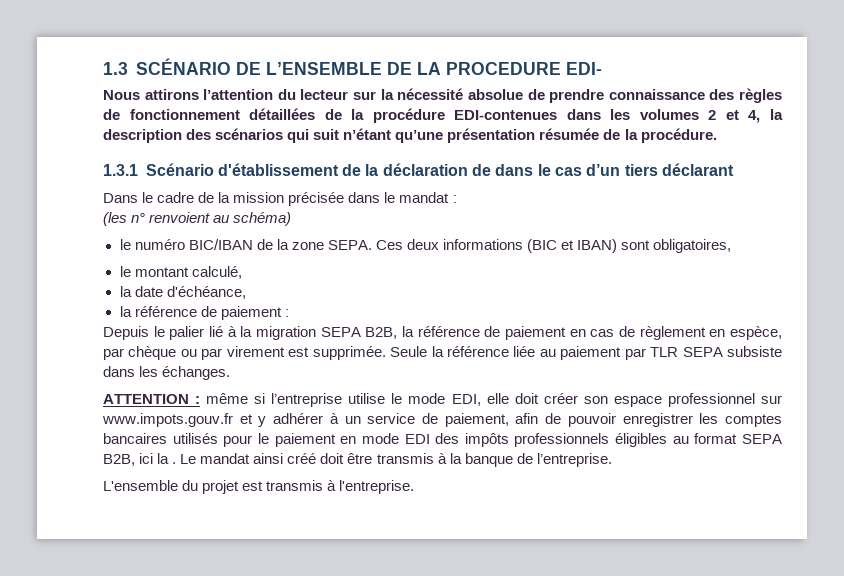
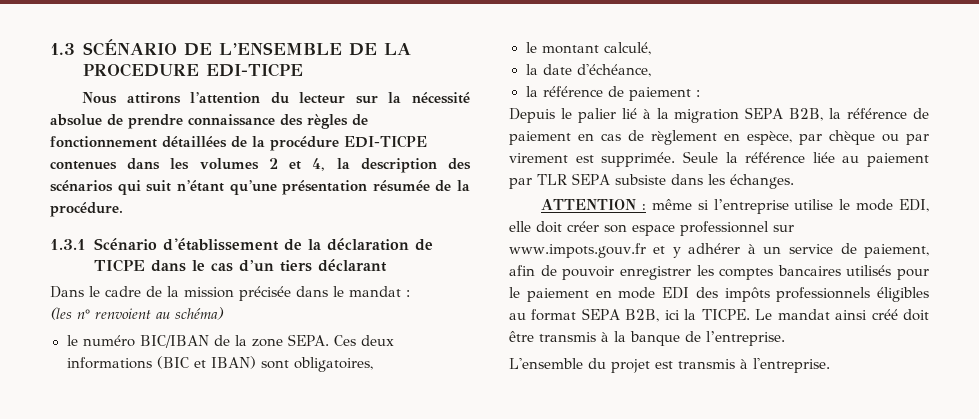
- 1.3 SCÉNARIO DE L’ENSEMBLE DE LA PROCEDURE EDI-
+ 1.3 SCÉNARIO DE L’ENSEMBLE DE LA PROCEDURE EDI-TICPE
- Nous attirons l’attention du lecteur sur la nécessité absolue de prendre connaissance des règles de fonctionnement détaillées de la procédure EDI-contenues dans les volumes 2 et 4, la description des scénarios qui suit n’étant qu’une présentation résumée de la procédure.
+ Nous attirons l’attention du lecteur sur la nécessité absolue de prendre connaissance des règles de fonctionnement détaillées de la procédure EDI-TICPE contenues dans les volumes 2 et 4, la description des scénarios qui suit n’étant qu’une présentation résumée de la procédure.
- 1.3.1 Scénario d'établissement de la déclaration de dans le cas d’un tiers déclarant
+ 1.3.1 Scénario d'établissement de la déclaration de TICPE dans le cas d’un tiers déclarant
- ATTENTION : même si l’entreprise utilise le mode EDI, elle doit créer son espace professionnel sur www.impots.gouv.fr et y adhérer à un service de paiement, afin de pouvoir enregistrer les comptes bancaires utilisés pour le paiement en mode EDI des impôts professionnels éligibles au format SEPA B2B, ici la .
+ ATTENTION : même si l’entreprise utilise le mode EDI, elle doit créer son espace professionnel sur www.impots.gouv.fr et y adhérer à un service de paiement, afin de pouvoir enregistrer les comptes bancaires utilisés pour le paiement en mode EDI des impôts professionnels éligibles au format SEPA B2B, ici la TICPE.

